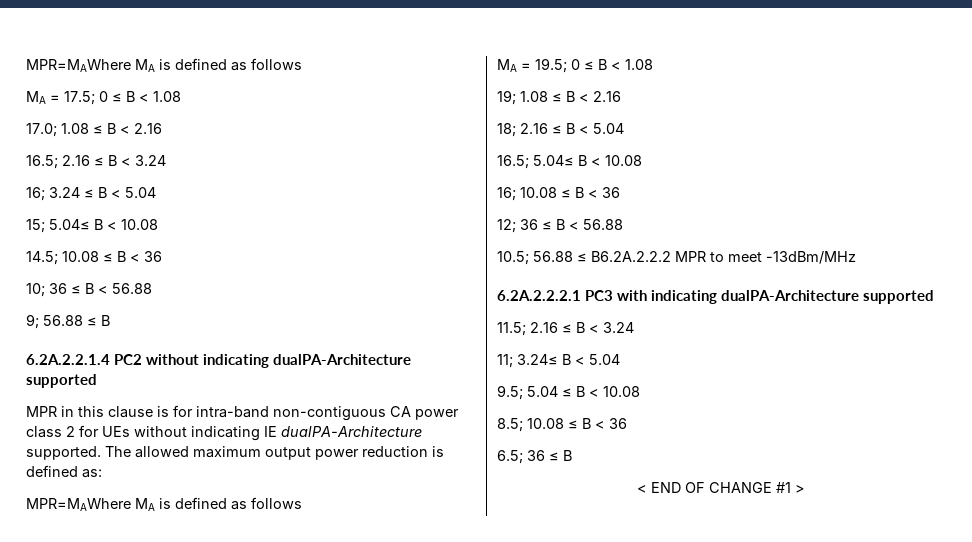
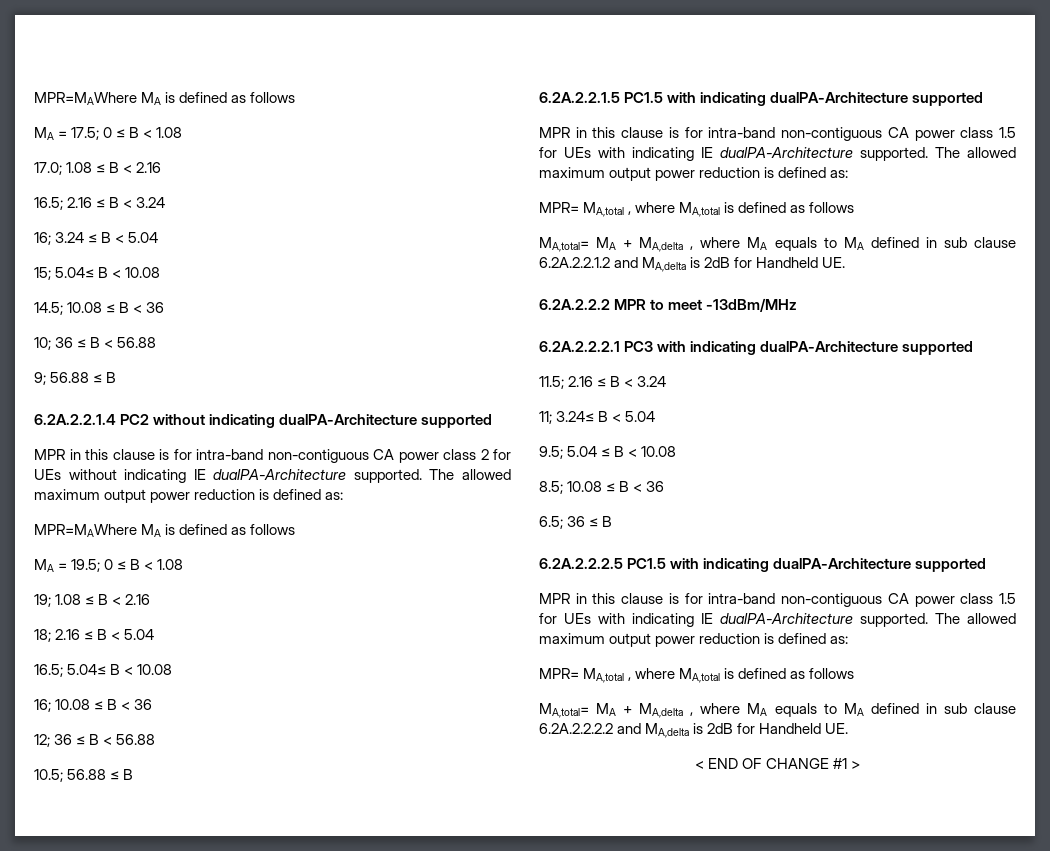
- 10.5; 56.88 ≤ B6.2A.2.2.2 MPR to meet -13dBm/MHz
+ 10.5; 56.88 ≤ B
+ 6.2A.2.2.1.5 PC1.5 with indicating dualPA-Architecture supported
+ MPR in this clause is for intra-band non-contiguous CA power class 1.5 for UEs with indicating IE dualPA-Architecture supported. The allowed maximum output power reduction is defined as:
+ MPR= MA,total , where MA,total is defined as follows
+ MA,total= MA + MA,delta , where MA equals to MA defined in sub clause 6.2A.2.2.1.2 and MA,delta is 2dB for Handheld UE.
+ 6.2A.2.2.2 MPR to meet -13dBm/MHz
+ 6.2A.2.2.2.5 PC1.5 with indicating dualPA-Architecture supported
+ MPR in this clause is for intra-band non-contiguous CA power class 1.5 for UEs with indicating IE dualPA-Architecture supported. The allowed maximum output power reduction is defined as:
+ MPR= MA,total , where MA,total is defined as follows
+ MA,total= MA + MA,delta , where MA equals to MA defined in sub clause 6.2A.2.2.2.2 and MA,delta is 2dB for Handheld UE.

